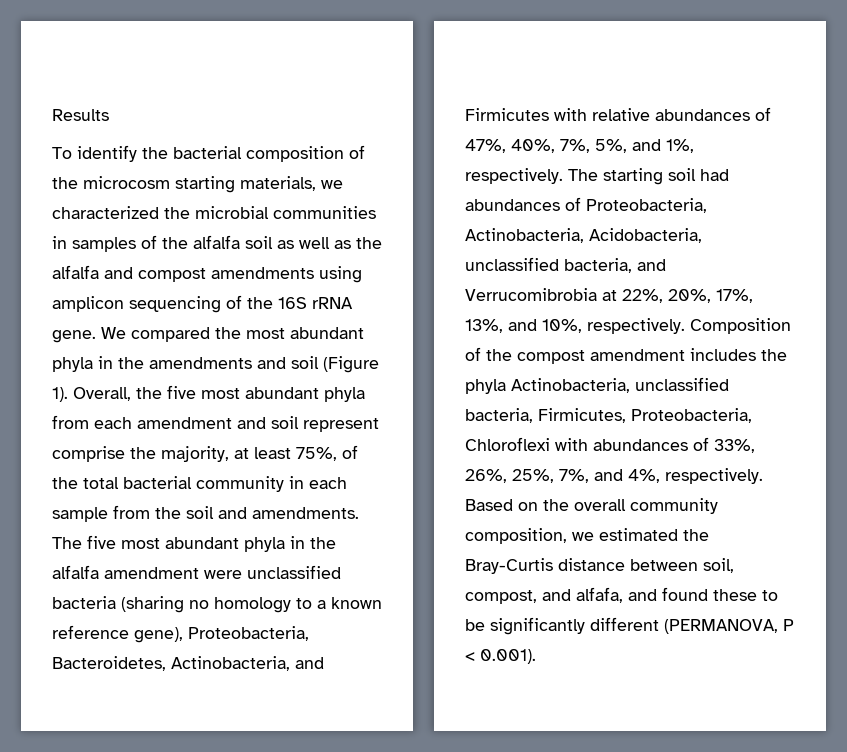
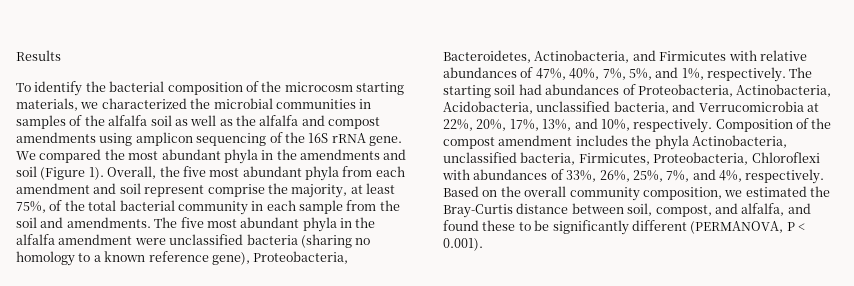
- The starting soil had abundances of Proteobacteria, Actinobacteria, Acidobacteria, unclassified bacteria, and Verrucomibrobia at 22%, 20%, 17%, 13%, and 10%, respectively.
+ The starting soil had abundances of Proteobacteria, Actinobacteria, Acidobacteria, unclassified bacteria, and Verrucomicrobia at 22%, 20%, 17%, 13%, and 10%, respectively.
- Based on the overall community composition, we estimated the Bray-Curtis distance between soil, compost, and alfafa, and found these to be significantly different (PERMANOVA, P < 0.001).
+ Based on the overall community composition, we estimated the Bray-Curtis distance between soil, compost, and alfalfa, and found these to be significantly different (PERMANOVA, P < 0.001).

